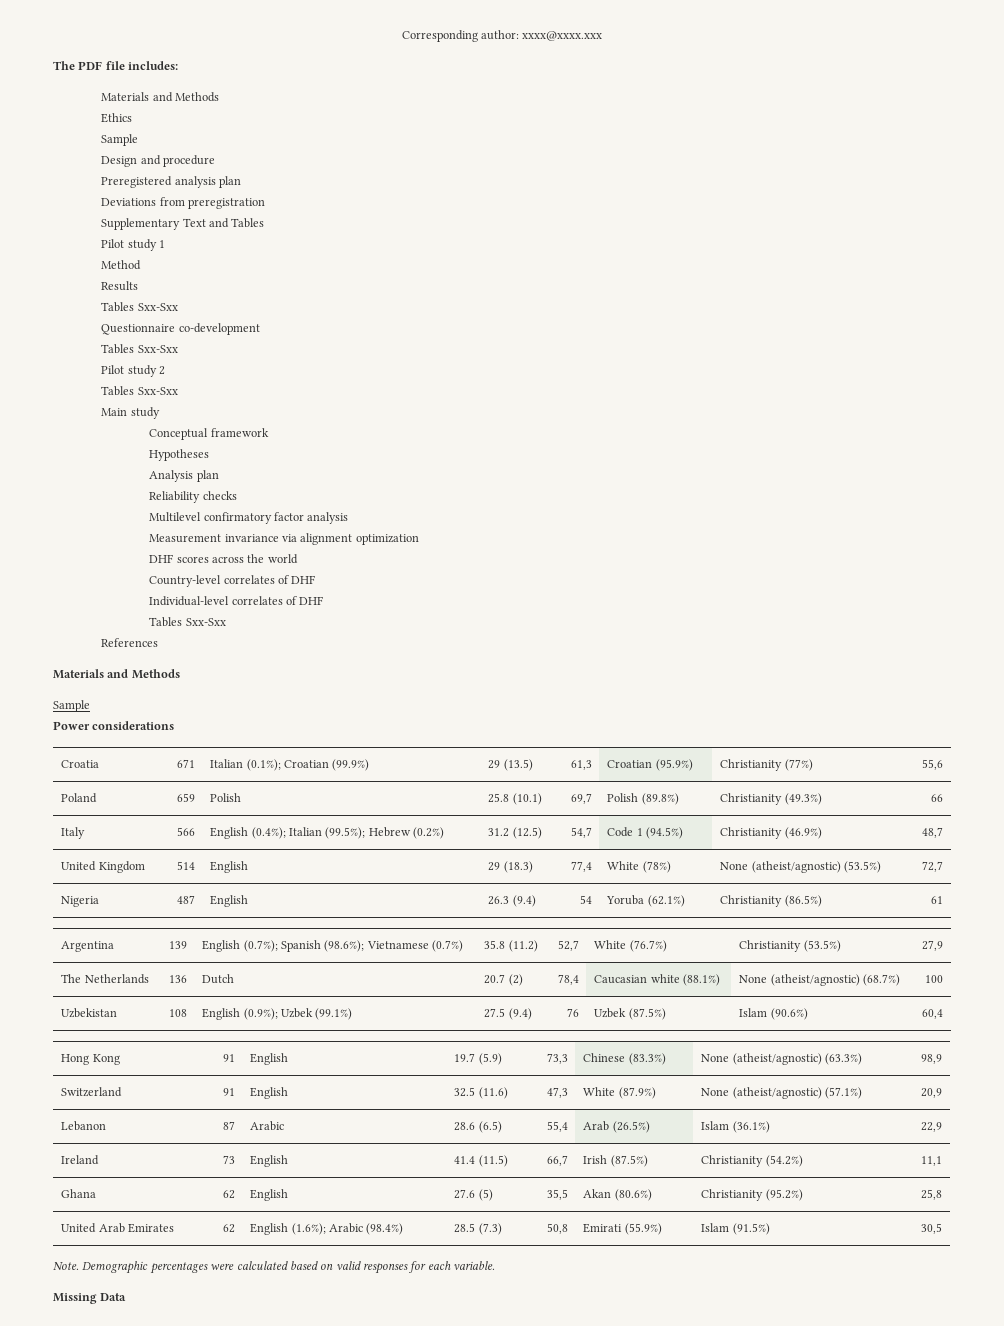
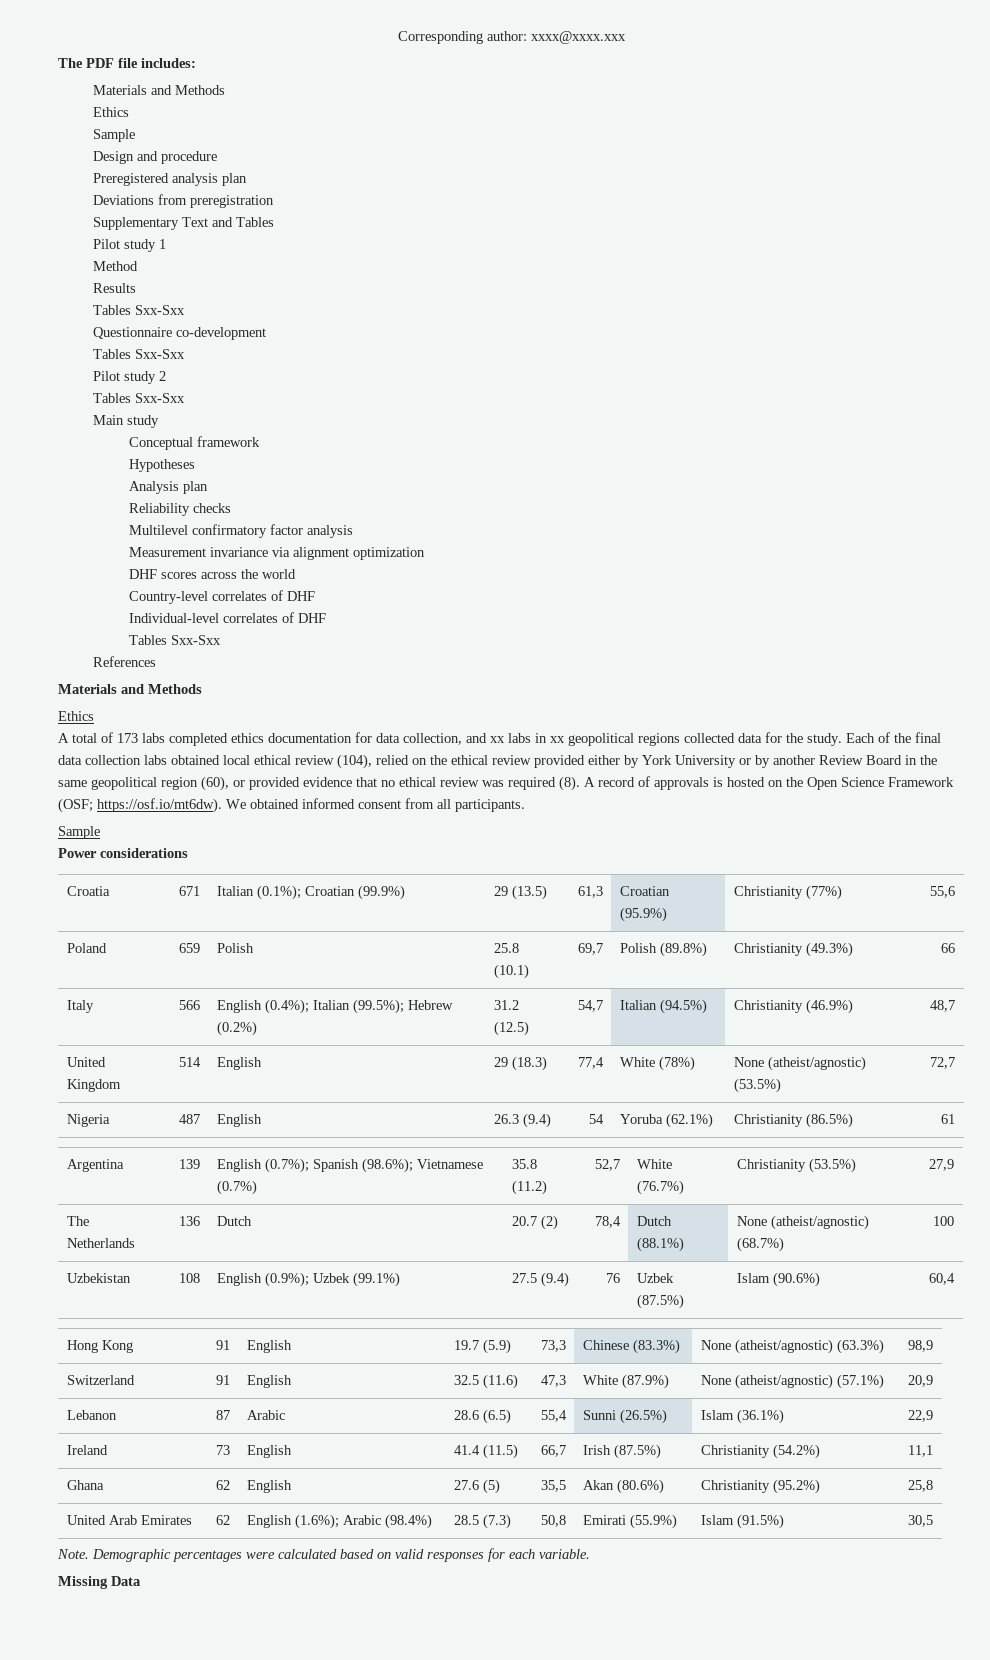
  References
  Materials and Methods
+ Ethics
+ A total of 173 labs completed ethics documentation for data collection, and xx labs in xx geopolitical regions collected data for the study. Each of the final data collection labs obtained local ethical review (104), relied on the ethical review provided either by York University or by another Review Board in the same geopolitical region (60), or provided evidence that no ethical review was required (8). A record of approvals is hosted on the Open Science Framework (OSF; https://osf.io/mt6dw). We obtained informed consent from all participants.
- Italy | 566 | English (0.4%); Italian (99.5%); Hebrew (0.2%) | 31.2 (12.5) | 54,7 | Code 1 (94.5%) | Christianity (46.9%) | 48,7
+ Italy | 566 | English (0.4%); Italian (99.5%); Hebrew (0.2%) | 31.2 (12.5) | 54,7 | Italian (94.5%) | Christianity (46.9%) | 48,7
- The Netherlands | 136 | Dutch | 20.7 (2) | 78,4 | Caucasian white (88.1%) | None (atheist/agnostic) (68.7%) | 100
+ The Netherlands | 136 | Dutch | 20.7 (2) | 78,4 | Dutch (88.1%) | None (atheist/agnostic) (68.7%) | 100
- Lebanon | 87 | Arabic | 28.6 (6.5) | 55,4 | Arab (26.5%) | Islam (36.1%) | 22,9
+ Lebanon | 87 | Arabic | 28.6 (6.5) | 55,4 | Sunni (26.5%) | Islam (36.1%) | 22,9

